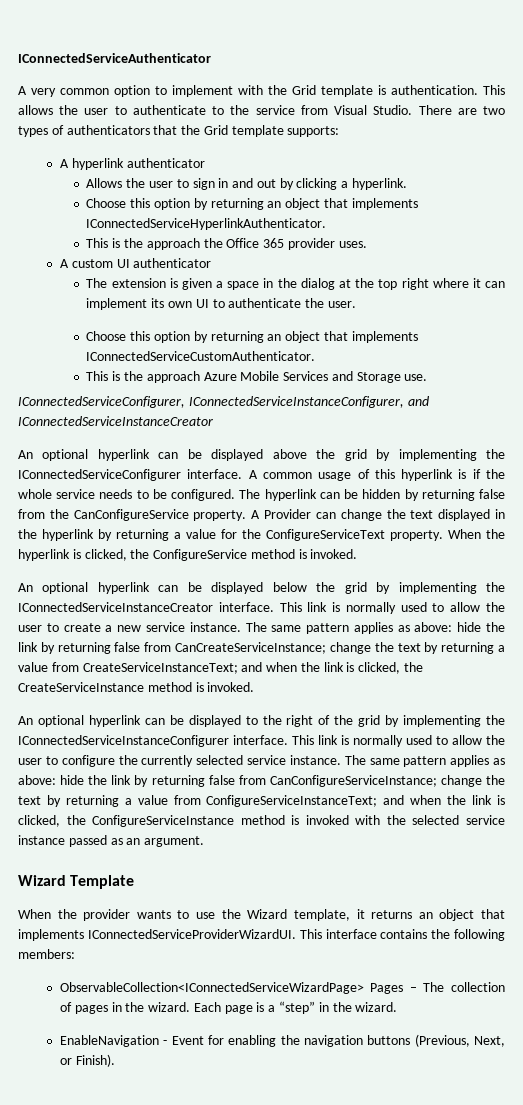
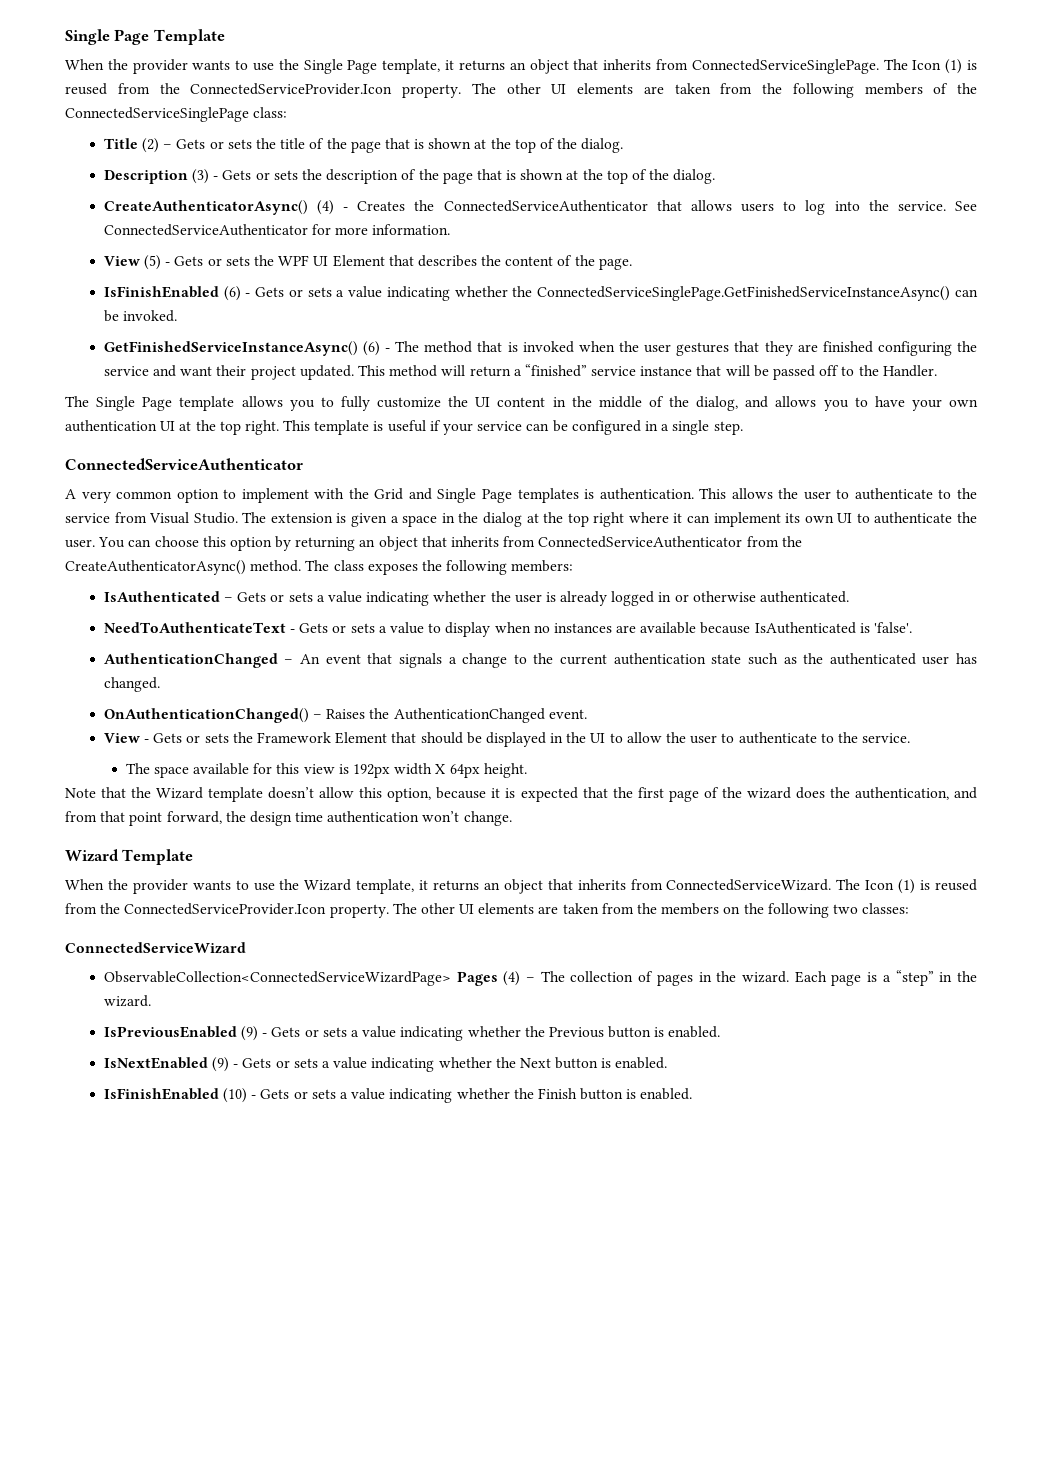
- IConnectedServiceAuthenticator
+ Single Page Template
+ When the provider wants to use the Single Page template, it returns an object that inherits from ConnectedServiceSinglePage. The Icon (1) is reused from the ConnectedServiceProvider.Icon property. The other UI elements are taken from the following members of the ConnectedServiceSinglePage class:
+ Title (2) – Gets or sets the title of the page that is shown at the top of the dialog.
+ Description (3) - Gets or sets the description of the page that is shown at the top of the dialog.
+ CreateAuthenticatorAsync() (4) - Creates the ConnectedServiceAuthenticator that allows users to log into the service. See ConnectedServiceAuthenticator for more information.
+ View (5) - Gets or sets the WPF UI Element that describes the content of the page.
+ IsFinishEnabled (6) - Gets or sets a value indicating whether the ConnectedServiceSinglePage.GetFinishedServiceInstanceAsync() can be invoked.
+ GetFinishedServiceInstanceAsync() (6) - The method that is invoked when the user gestures that they are finished configuring the service and want their project updated. This method will return a “finished” service instance that will be passed off to the Handler.
+ The Single Page template allows you to fully customize the UI content in the middle of the dialog, and allows you to have your own authentication UI at the top right. This template is useful if your service can be configured in a single step.
+ ConnectedServiceAuthenticator
- A very common option to implement with the Grid template is authentication.
+ A very common option to implement with the Grid and Single Page templates is authentication.
- This allows the user to authenticate to the service from Visual Studio. There are two types of authenticators that the Grid template supports:
- A hyperlink authenticator
- Allows the user to sign in and out by clicking a hyperlink.
- Choose this option by returning an object that implements IConnectedServiceHyperlinkAuthenticator.
- This is the approach the Office 365 provider uses.
- A custom UI authenticator
- The extension is given a space in the dialog at the top right where it can implement its own UI to authenticate the user.
- Choose this option by returning an object that implements IConnectedServiceCustomAuthenticator.
- This is the approach Azure Mobile Services and Storage use.
- IConnectedServiceConfigurer, IConnectedServiceInstanceConfigurer, and IConnectedServiceInstanceCreator
- An optional hyperlink can be displayed above the grid by implementing the IConnectedServiceConfigurer interface. A common usage of this hyperlink is if the whole service needs to be configured. The hyperlink can be hidden by returning false from the CanConfigureService property. A Provider can change the text displayed in the hyperlink by returning a value for the ConfigureServiceText property. When the hyperlink is clicked, the ConfigureService method is invoked.
- An optional hyperlink can be displayed below the grid by implementing the IConnectedServiceInstanceCreator interface. This link is normally used to allow the user to create a new service instance. The same pattern applies as above: hide the link by returning false from CanCreateServiceInstance; change the text by returning a value from CreateServiceInstanceText; and when the link is clicked, the CreateServiceInstance method is invoked.
- An optional hyperlink can be displayed to the right of the grid by implementing the IConnectedServiceInstanceConfigurer interface. This link is normally used to allow the user to configure the currently selected service instance. The same pattern applies as above: hide the link by returning false from CanConfigureServiceInstance; change the text by returning a value from ConfigureServiceInstanceText; and when the link is clicked, the ConfigureServiceInstance method is invoked with the selected service instance passed as an argument.
+ This allows the user to authenticate to the service from Visual Studio. The extension is given a space in the dialog at the top right where it can implement its own UI to authenticate the user. You can choose this option by returning an object that inherits from ConnectedServiceAuthenticator from the CreateAuthenticatorAsync() method. The class exposes the following members:
+ IsAuthenticated – Gets or sets a value indicating whether the user is already logged in or otherwise authenticated.
+ NeedToAuthenticateText - Gets or sets a value to display when no instances are available because IsAuthenticated is 'false'.
+ AuthenticationChanged – An event that signals a change to the current authentication state such as the authenticated user has changed.
+ OnAuthenticationChanged() – Raises the AuthenticationChanged event.
+ View - Gets or sets the Framework Element that should be displayed in the UI to allow the user to authenticate to the service.
+ The space available for this view is 192px width X 64px height.
+ Note that the Wizard template doesn’t allow this option, because it is expected that the first page of the wizard does the authentication, and from that point forward, the design time authentication won’t change.
- When the provider wants to use the Wizard template, it returns an object that implements IConnectedServiceProviderWizardUI. This interface contains the following members:
- ObservableCollection<IConnectedServiceWizardPage> Pages – The collection of pages in the wizard.
+ When the provider wants to use the Wizard template, it returns an object that inherits from ConnectedServiceWizard. The Icon (1) is reused from the ConnectedServiceProvider.Icon property. The other UI elements are taken from the members on the following two classes:
+ ConnectedServiceWizard
+ ObservableCollection<ConnectedServiceWizardPage> Pages (4) – The collection of pages in the wizard.
- EnableNavigation - Event for enabling the navigation buttons (Previous, Next, or Finish).
+ IsPreviousEnabled (9) - Gets or sets a value indicating whether the Previous button is enabled.
+ IsNextEnabled (9) - Gets or sets a value indicating whether the Next button is enabled.
+ IsFinishEnabled (10) - Gets or sets a value indicating whether the Finish button is enabled.

